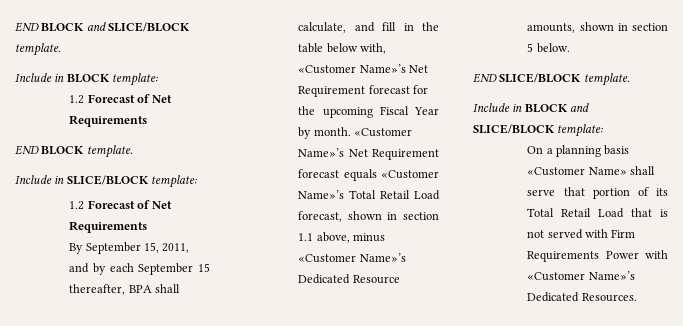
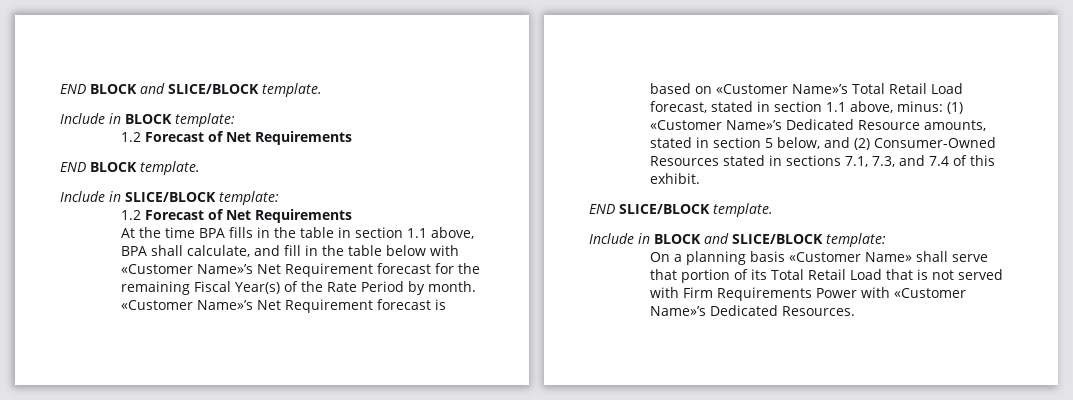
- By September 15, 2011, and by each September 15 thereafter, BPA shall calculate, and fill in the table below with, «Customer Name»’s Net Requirement forecast for the upcoming Fiscal Year by month.
+ At the time BPA fills in the table in section 1.1 above, BPA shall calculate, and fill in the table below with «Customer Name»’s Net Requirement forecast for the remaining Fiscal Year(s) of the Rate Period by month.
- «Customer Name»’s Net Requirement forecast equals «Customer Name»’s Total Retail Load forecast, shown in section 1.1 above, minus «Customer Name»’s Dedicated Resource amounts, shown in section 5 below.
+ «Customer Name»’s Net Requirement forecast is based on «Customer Name»’s Total Retail Load forecast, stated in section 1.1 above, minus: (1) «Customer Name»’s Dedicated Resource amounts, stated in section 5 below, and (2) Consumer-Owned Resources stated in sections 7.1, 7.3, and 7.4 of this exhibit.

